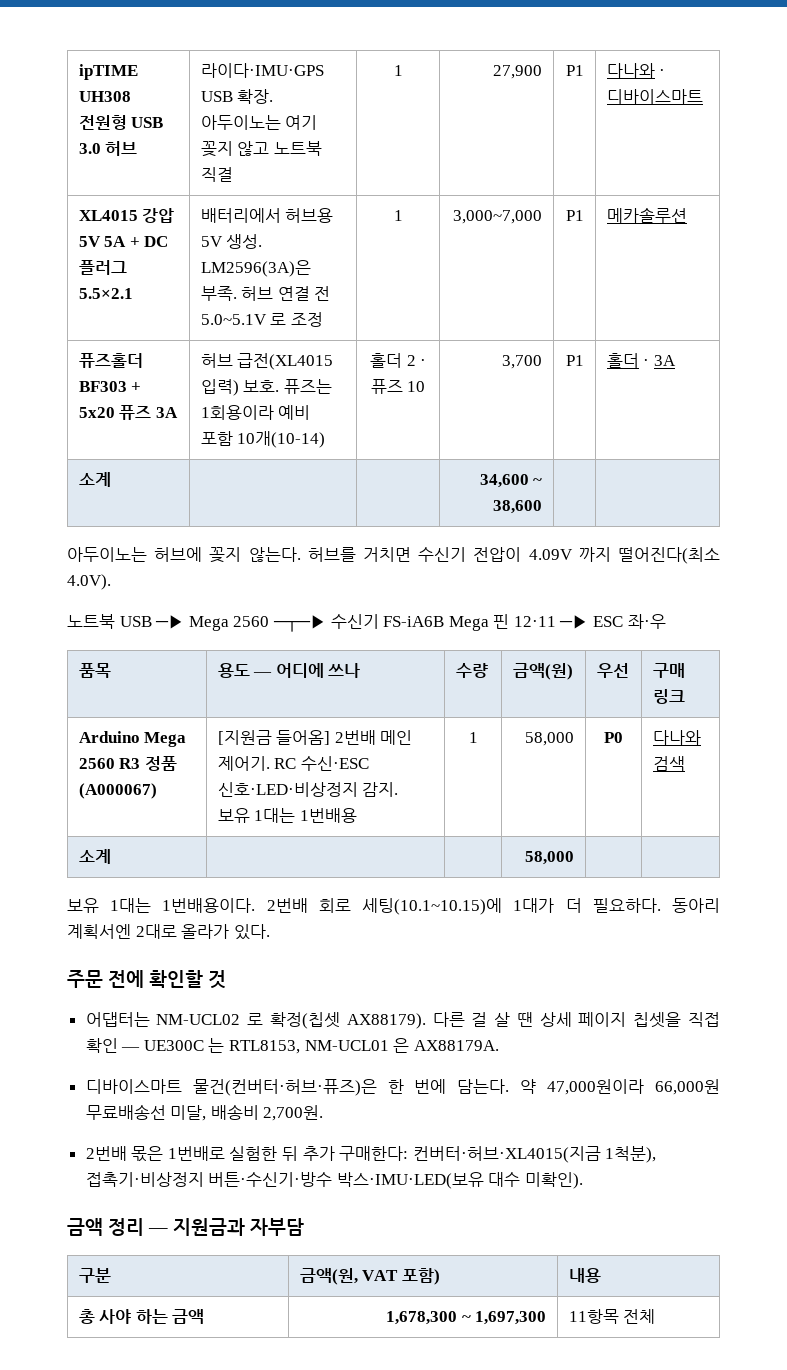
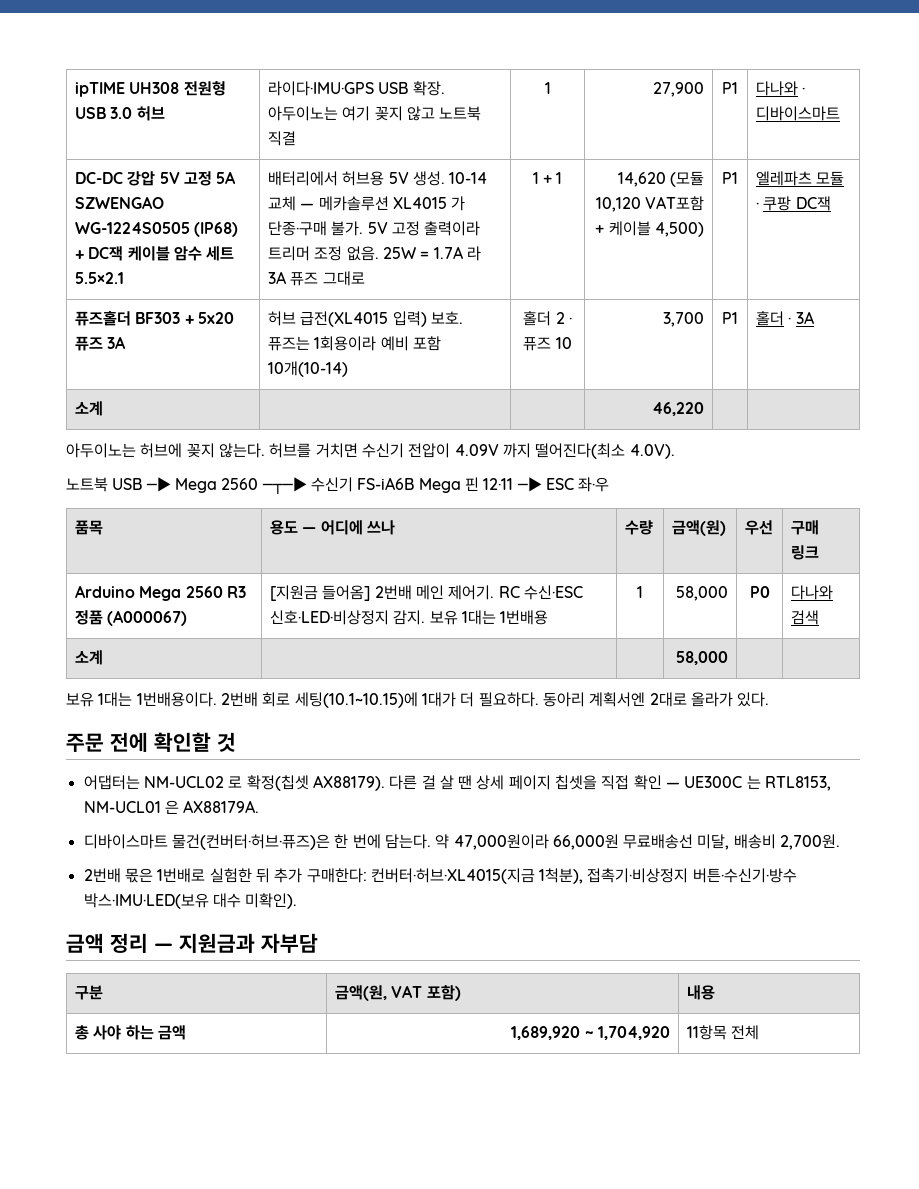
- XL4015 강압 5V 5A + DC 플러그 5.5×2.1
+ DC-DC 강압 5V 고정 5A SZWENGAO WG-1224S0505 (IP68) + DC잭 케이블 암수 세트 5.5×2.1
- LM2596(3A)은 부족. 허브 연결 전 5.0~5.1V 로 조정 | 1 | 3,000~7,000 | P1 | 메카솔루션
+ 10-14 교체 — 메카솔루션 XL4015 가 단종·구매 불가. 5V 고정 출력이라 트리머 조정 없음. 25W = 1.7A 라 3A 퓨즈 그대로 | 1 + 1 | 14,620 (모듈 10,120 VAT포함 + 케이블 4,500) | P1 | 엘레파츠 모듈 · 쿠팡 DC잭
- 소계 | | | 34,600 ~ 38,600 | |
+ 소계 | | | 46,220 | |
- 총 사야 하는 금액 | 1,678,300 ~ 1,697,300 | 11항목 전체
+ 총 사야 하는 금액 | 1,689,920 ~ 1,704,920 | 11항목 전체

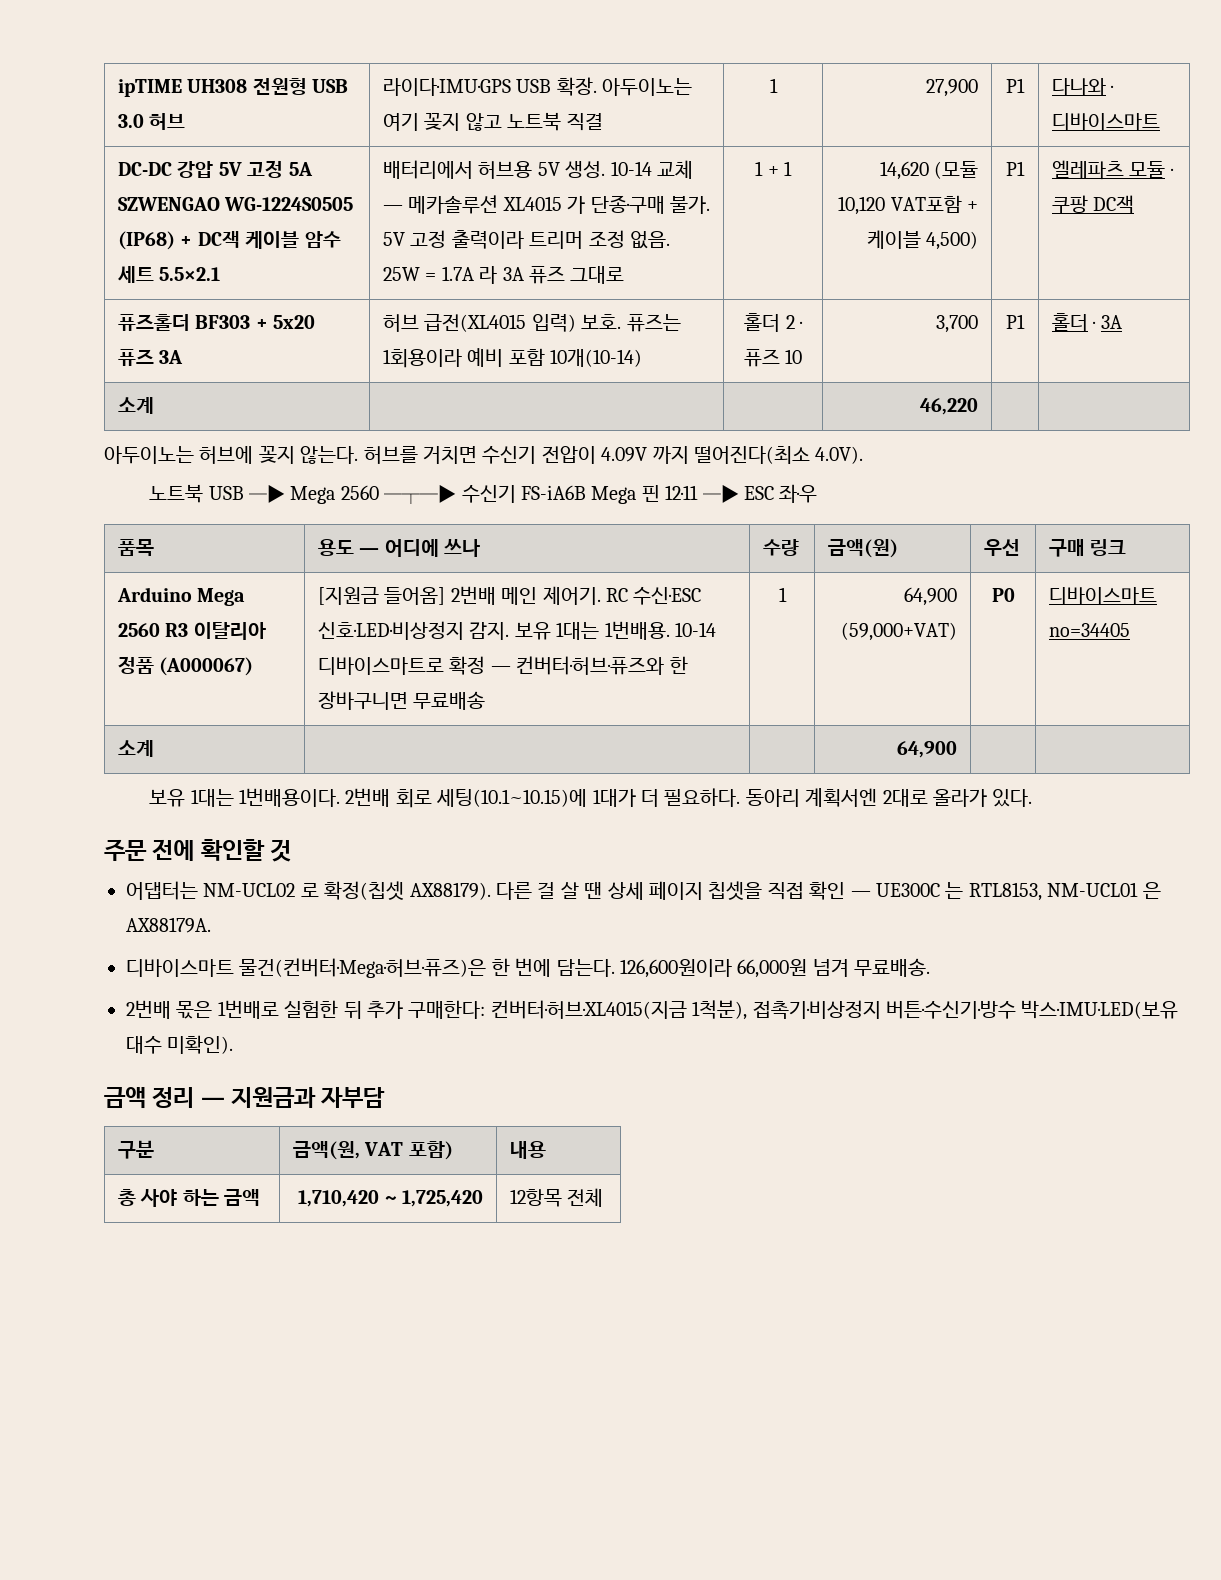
- Arduino Mega 2560 R3 정품 (A000067) | [지원금 들어옴] 2번배 메인 제어기. RC 수신·ESC 신호·LED·비상정지 감지. 보유 1대는 1번배용 | 1 | 58,000 | P0 | 다나와 검색
- 소계 | | | 58,000 | |
+ Arduino Mega 2560 R3 이탈리아 정품 (A000067) | [지원금 들어옴] 2번배 메인 제어기. RC 수신·ESC 신호·LED·비상정지 감지. 보유 1대는 1번배용. 10-14 디바이스마트로 확정 — 컨버터·허브·퓨즈와 한 장바구니면 무료배송 | 1 | 64,900 (59,000+VAT) | P0 | 디바이스마트 no=34405
+ 소계 | | | 64,900 | |
- 디바이스마트 물건(컨버터·허브·퓨즈)은 한 번에 담는다.
+ 디바이스마트 물건(컨버터·Mega·허브·퓨즈)은 한 번에 담는다.
- 약 47,000원이라 66,000원 무료배송선 미달, 배송비 2,700원.
+ 126,600원이라 66,000원 넘겨 무료배송.
- 총 사야 하는 금액 | 1,689,920 ~ 1,704,920 | 11항목 전체
+ 총 사야 하는 금액 | 1,710,420 ~ 1,725,420 | 12항목 전체

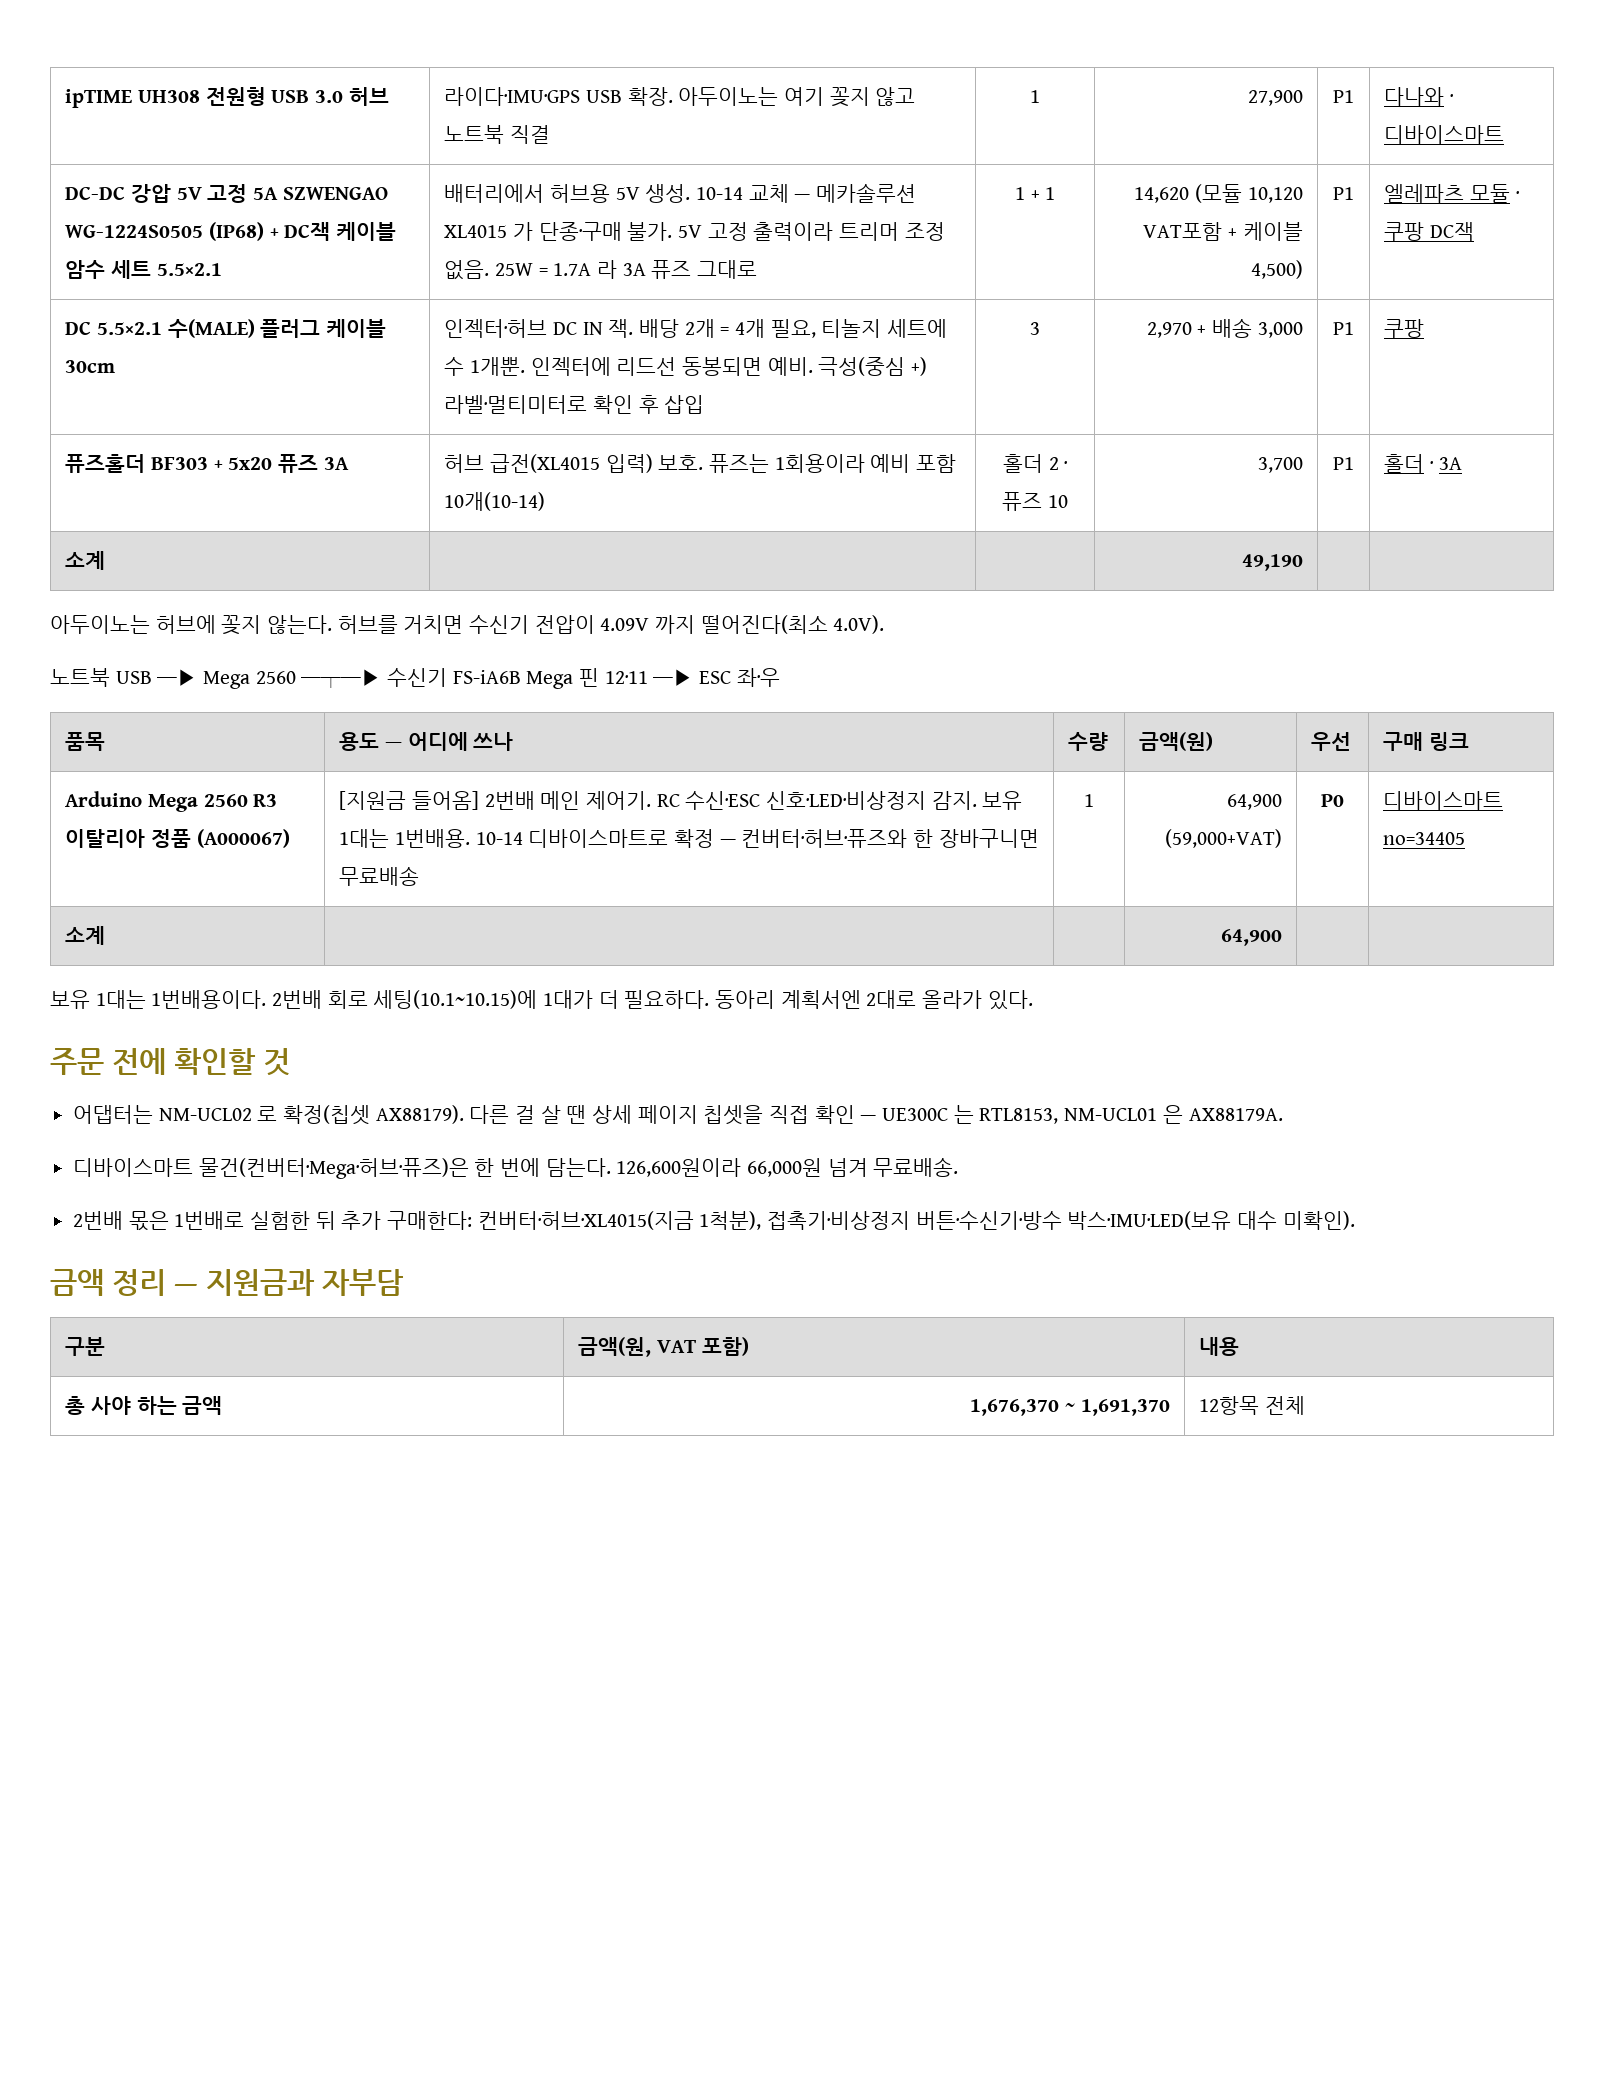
+ DC 5.5×2.1 수(MALE) 플러그 케이블 30cm | 인젝터·허브 DC IN 잭. 배당 2개 = 4개 필요, 티놀지 세트에 수 1개뿐. 인젝터에 리드선 동봉되면 예비. 극성(중심 +) 라벨·멀티미터로 확인 후 삽입 | 3 | 2,970 + 배송 3,000 | P1 | 쿠팡
- 소계 | | | 46,220 | |
+ 소계 | | | 49,190 | |
- 총 사야 하는 금액 | 1,710,420 ~ 1,725,420 | 12항목 전체
+ 총 사야 하는 금액 | 1,676,370 ~ 1,691,370 | 12항목 전체

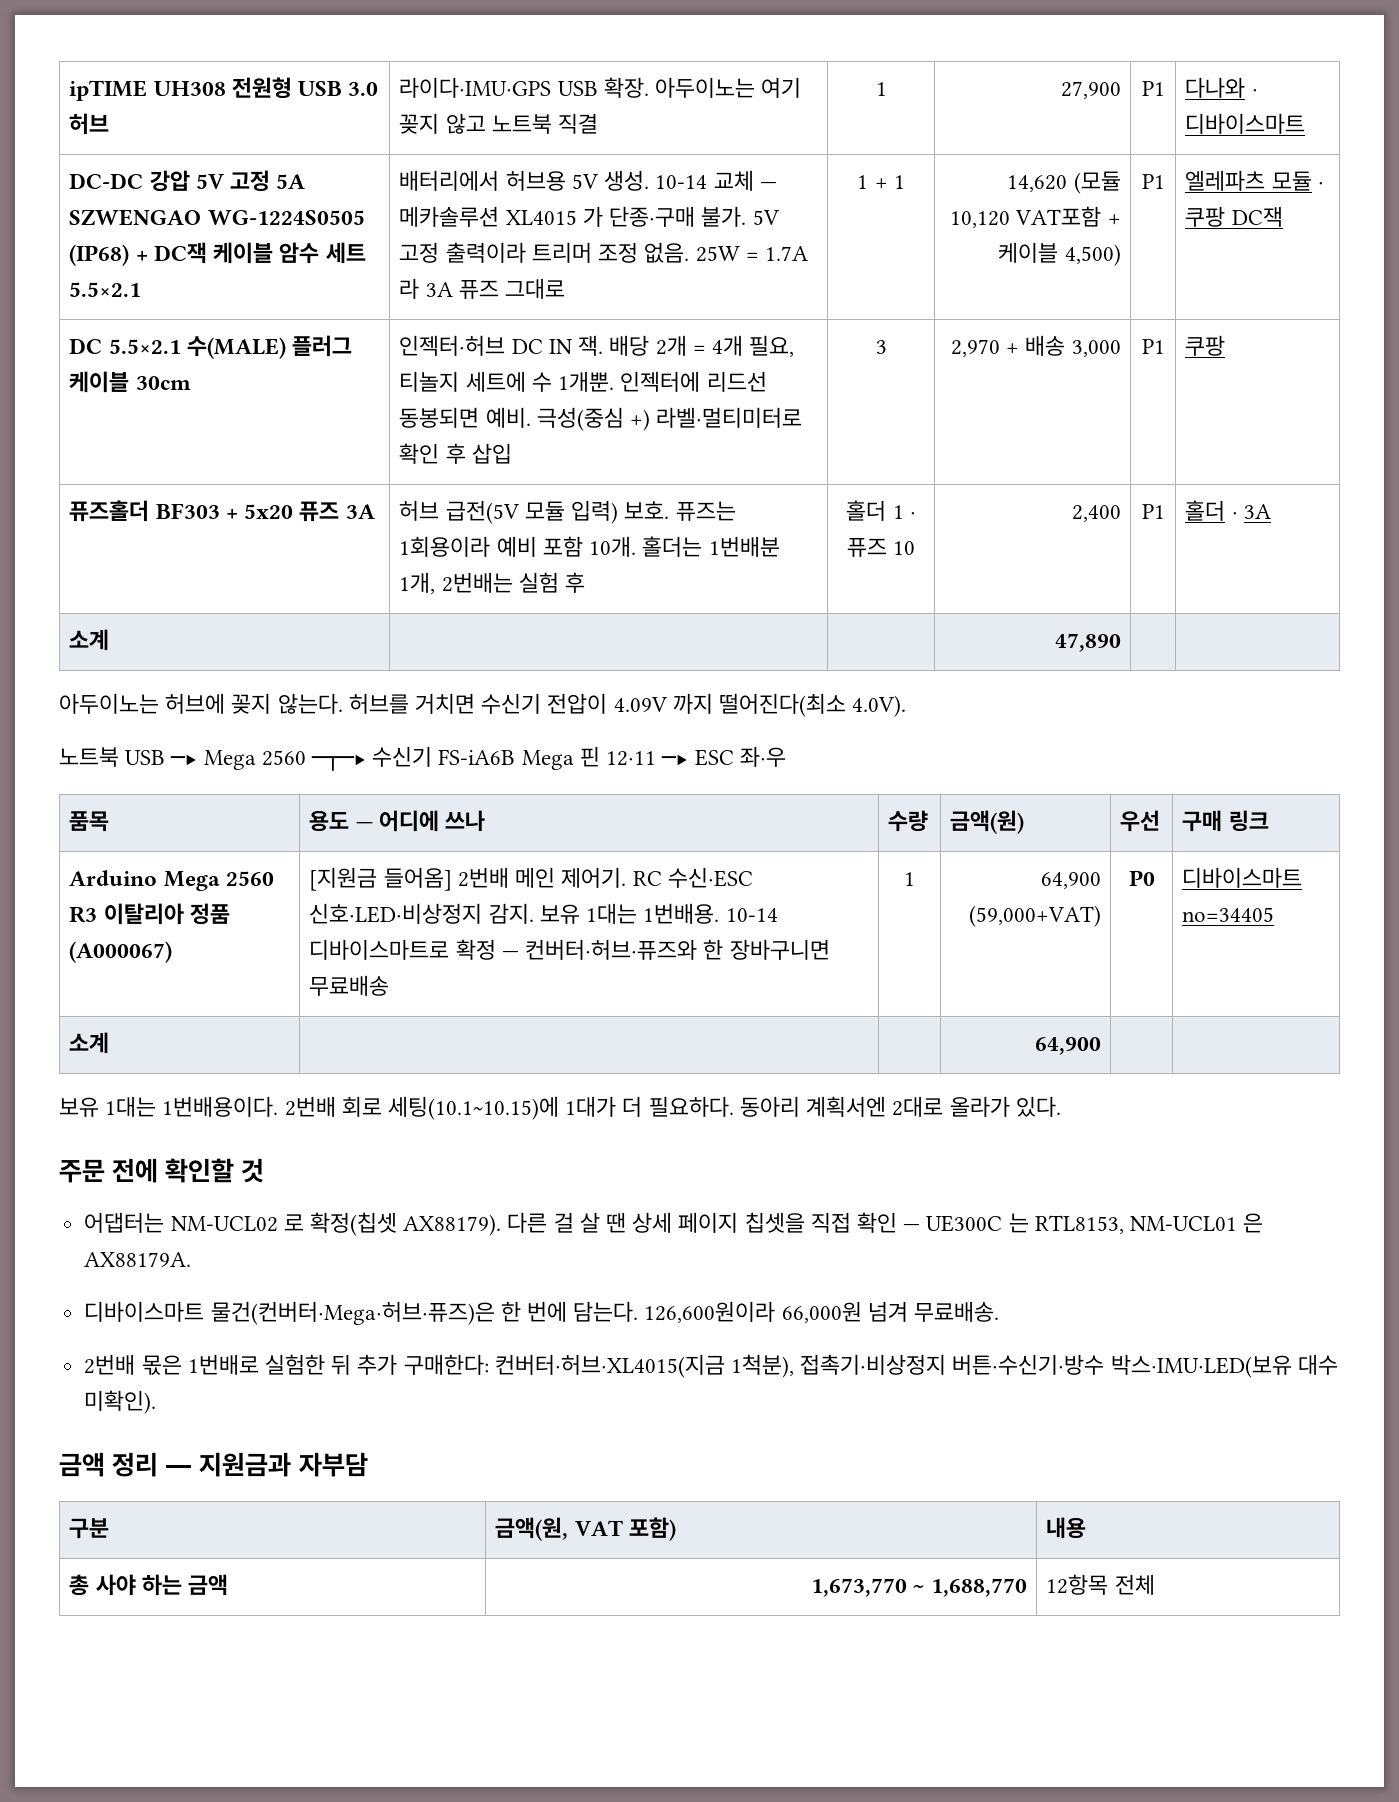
- 퓨즈홀더 BF303 + 5x20 퓨즈 3A | 허브 급전(XL4015 입력) 보호. 퓨즈는 1회용이라 예비 포함 10개(10-14) | 홀더 2 · 퓨즈 10 | 3,700 | P1 | 홀더 · 3A
+ 퓨즈홀더 BF303 + 5x20 퓨즈 3A | 허브 급전(5V 모듈 입력) 보호. 퓨즈는 1회용이라 예비 포함 10개. 홀더는 1번배분 1개, 2번배는 실험 후 | 홀더 1 · 퓨즈 10 | 2,400 | P1 | 홀더 · 3A
- 소계 | | | 49,190 | |
+ 소계 | | | 47,890 | |
- 총 사야 하는 금액 | 1,676,370 ~ 1,691,370 | 12항목 전체
+ 총 사야 하는 금액 | 1,673,770 ~ 1,688,770 | 12항목 전체

